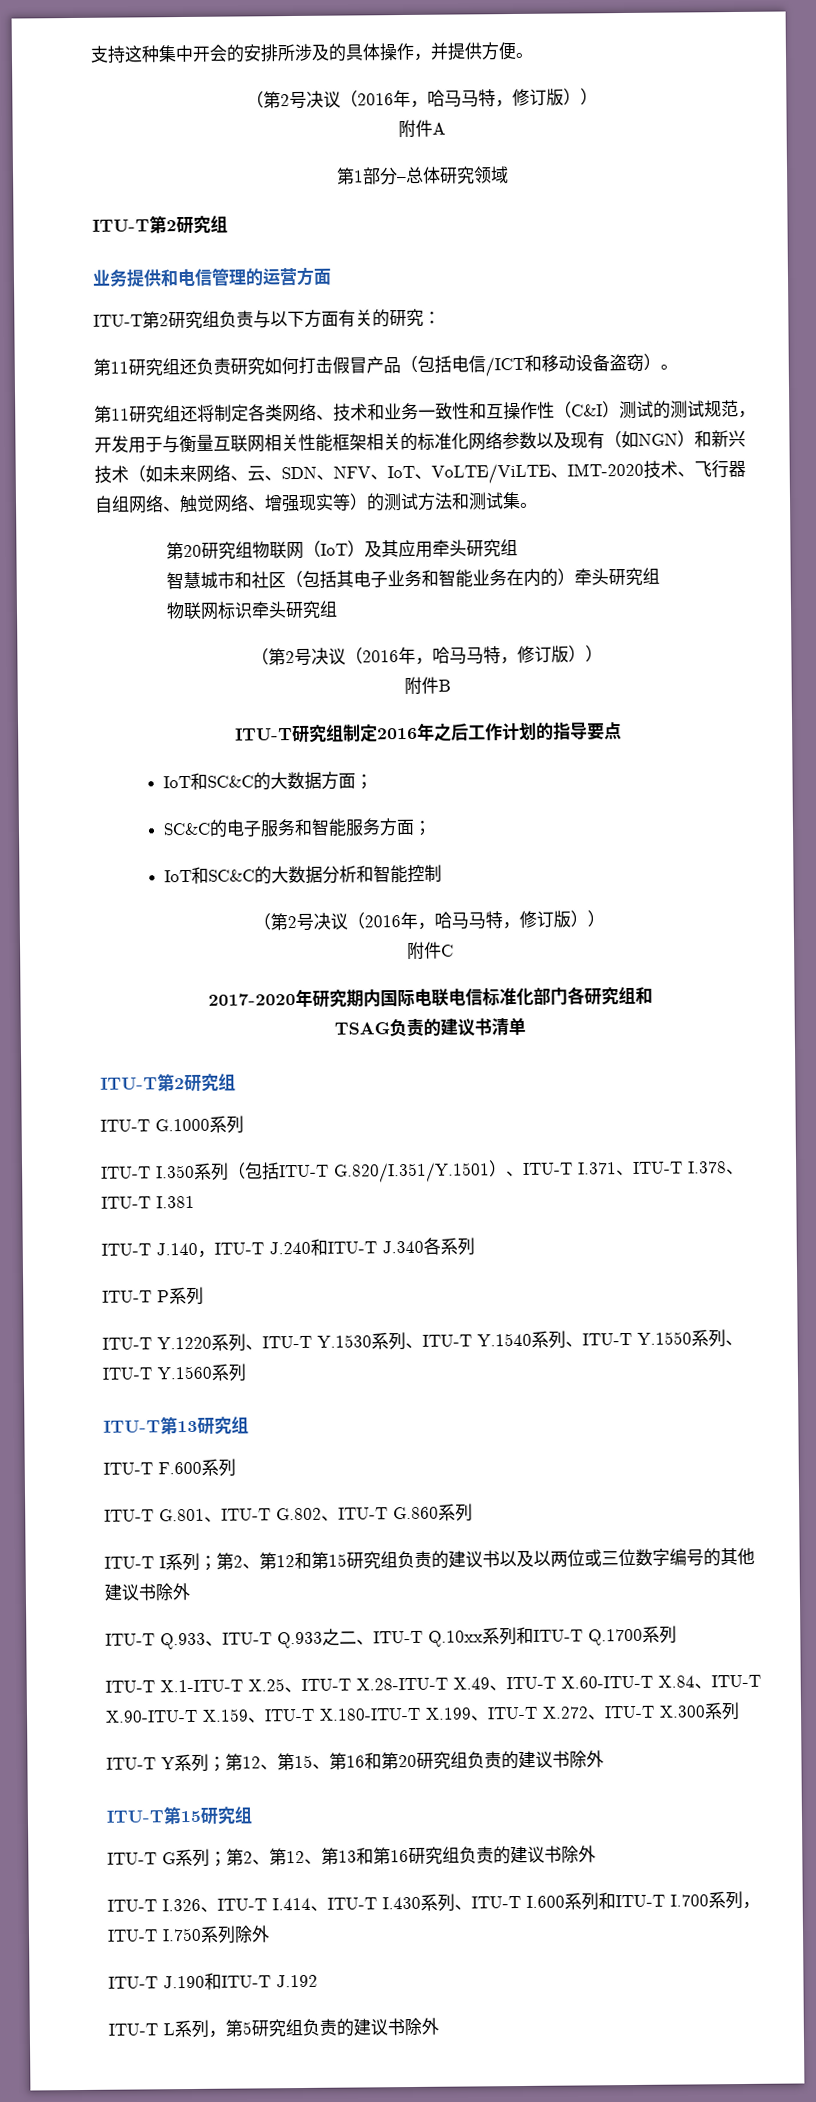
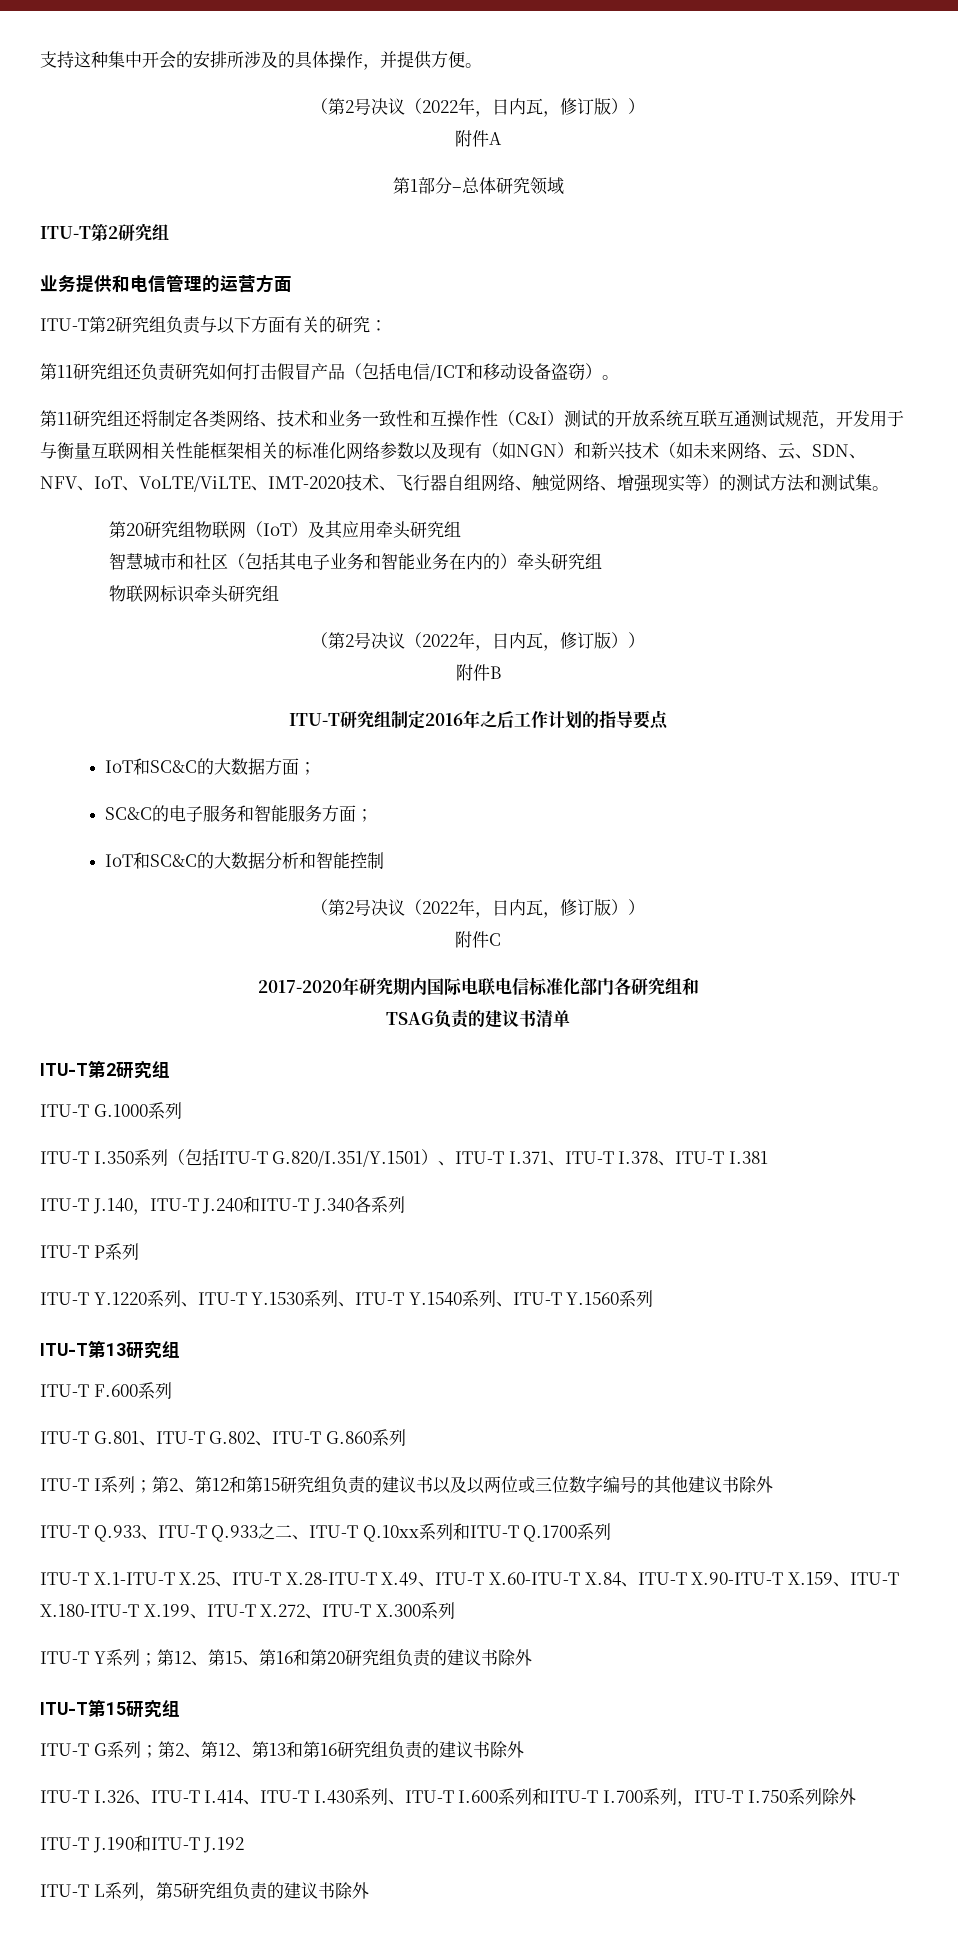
  支持这种集中开会的安排所涉及的具体操作，并提供方便。
- （第2号决议（2016年，哈马马特，修订版））
+ （第2号决议（2022年，日内瓦，修订版））
- 第11研究组还将制定各类网络、技术和业务一致性和互操作性（C&I）测试的测试规范，开发用于与衡量互联网相关性能框架相关的标准化网络参数以及现有（如NGN）和新兴技术（如未来网络、云、SDN、NFV、IoT、VoLTE/ViLTE、IMT-2020技术、飞行器自组网络、触觉网络、增强现实等）的测试方法和测试集。
+ 第11研究组还将制定各类网络、技术和业务一致性和互操作性（C&I）测试的开放系统互联互通测试规范，开发用于与衡量互联网相关性能框架相关的标准化网络参数以及现有（如NGN）和新兴技术（如未来网络、云、SDN、NFV、IoT、VoLTE/ViLTE、IMT-2020技术、飞行器自组网络、触觉网络、增强现实等）的测试方法和测试集。
  物联网标识牵头研究组
- （第2号决议（2016年，哈马马特，修订版））
+ （第2号决议（2022年，日内瓦，修订版））
  IoT和SC&C的大数据分析和智能控制
- （第2号决议（2016年，哈马马特，修订版））
+ （第2号决议（2022年，日内瓦，修订版））
- ITU-T Y.1220系列、ITU-T Y.1530系列、ITU-T Y.1540系列、ITU-T Y.1550系列、ITU-T Y.1560系列
+ ITU-T Y.1220系列、ITU-T Y.1530系列、ITU-T Y.1540系列、ITU-T Y.1560系列

